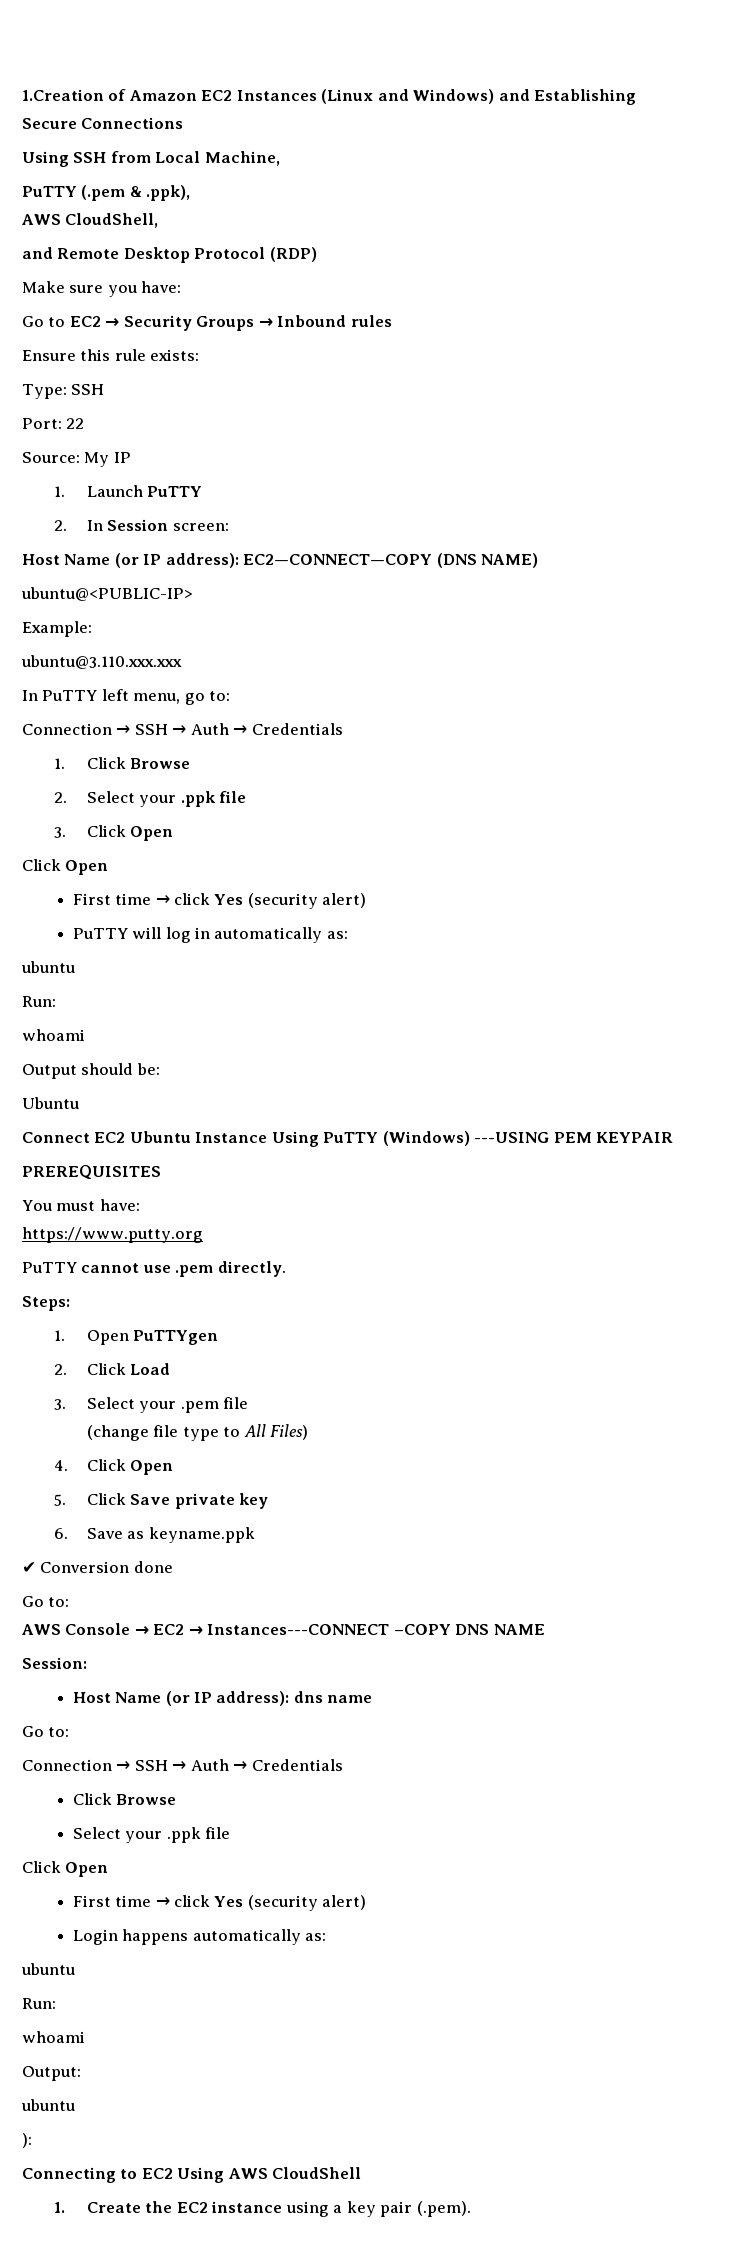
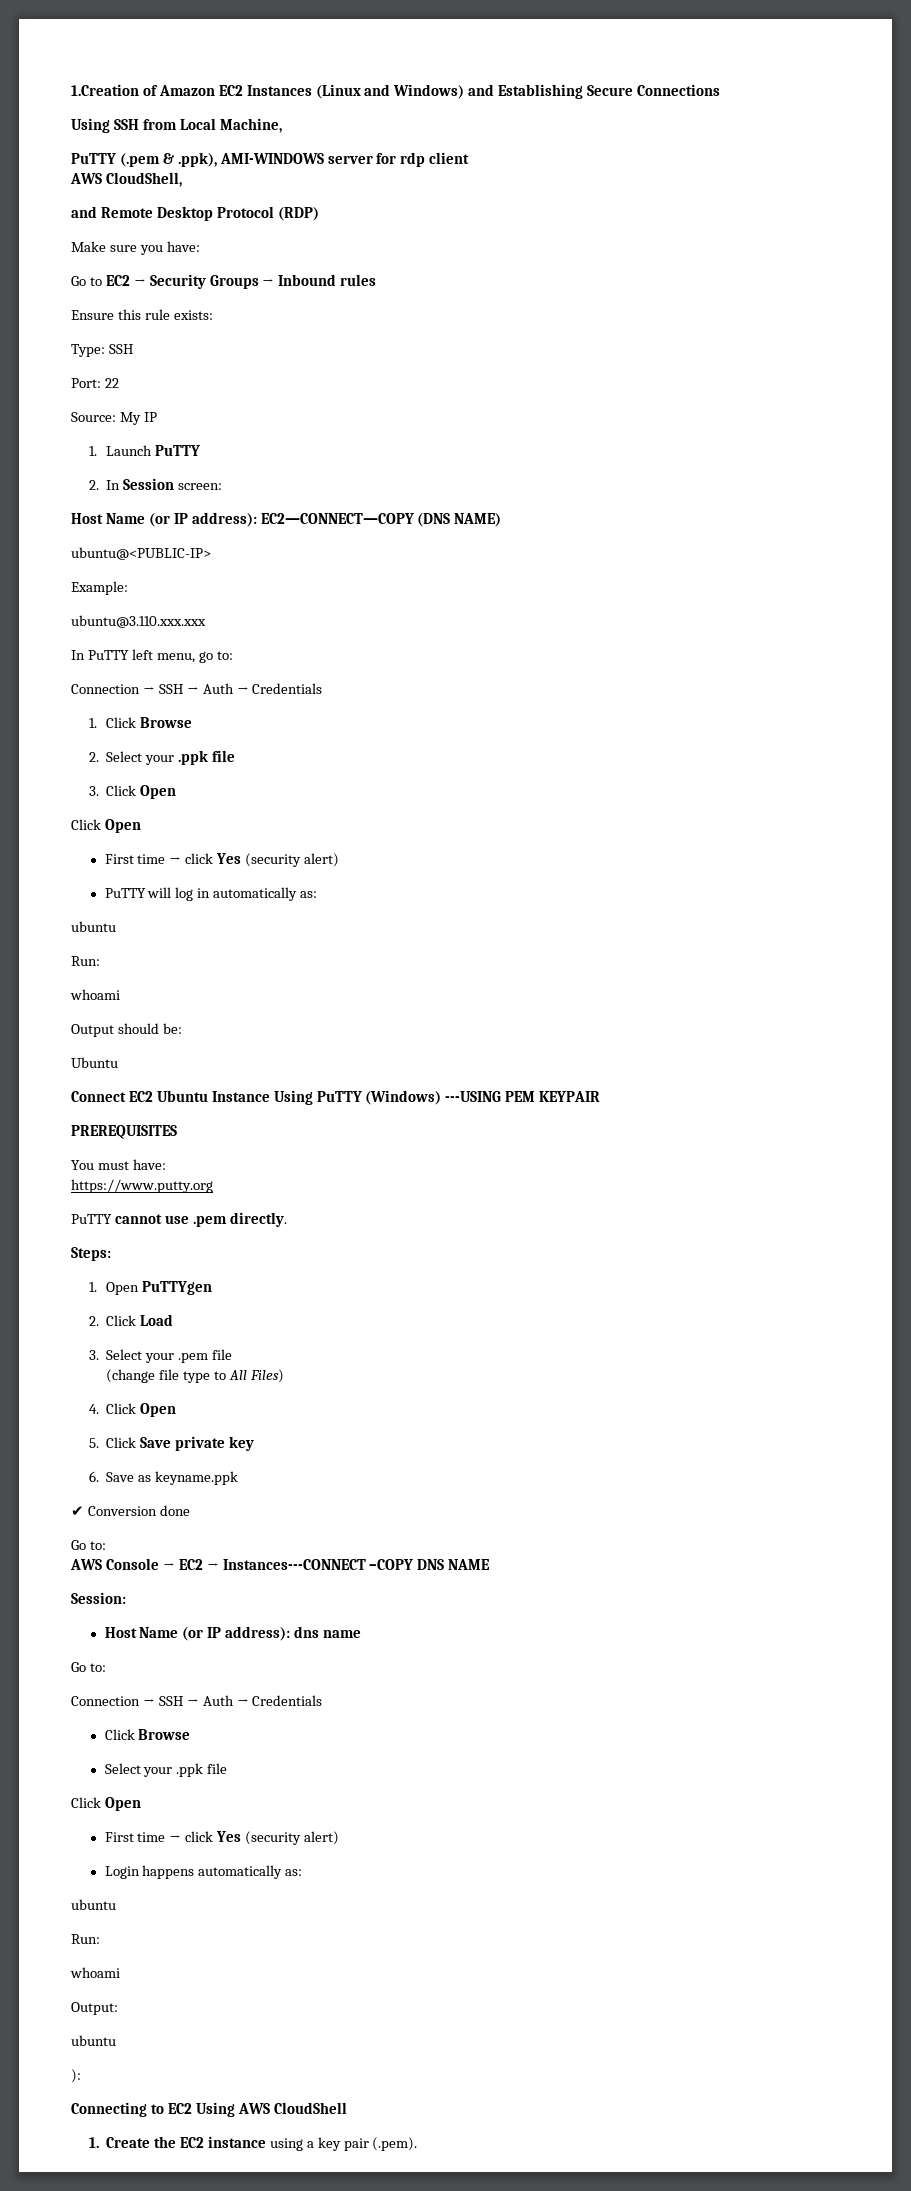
- PuTTY (.pem & .ppk),
+ PuTTY (.pem & .ppk), AMI-WINDOWS server for rdp client

